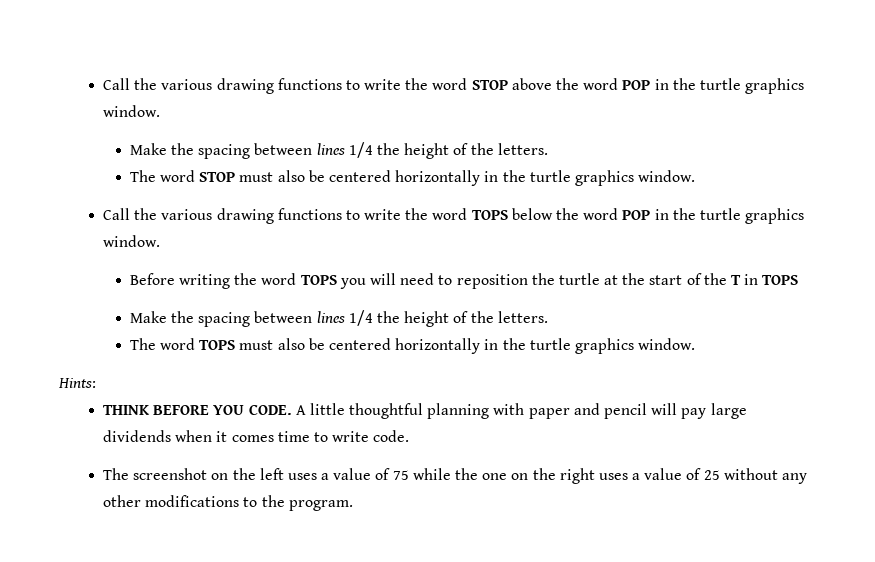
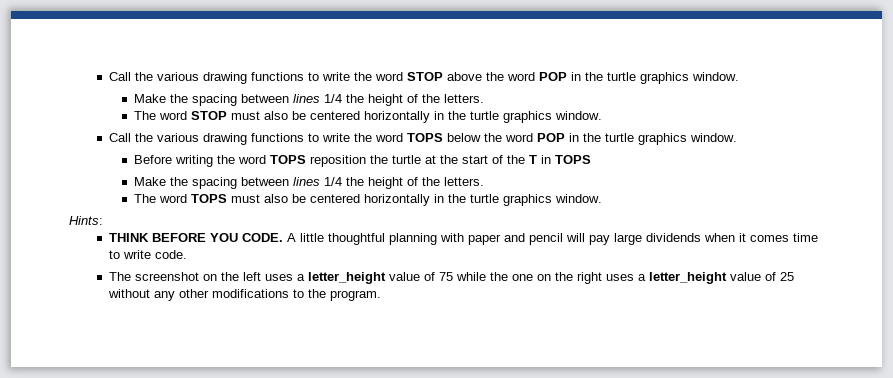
- Before writing the word TOPS you will need to reposition the turtle at the start of the T in TOPS
+ Before writing the word TOPS reposition the turtle at the start of the T in TOPS
- The screenshot on the left uses a value of 75 while the one on the right uses a value of 25 without any other modifications to the program.
+ The screenshot on the left uses a letter_height value of 75 while the one on the right uses a letter_height value of 25 without any other modifications to the program.

